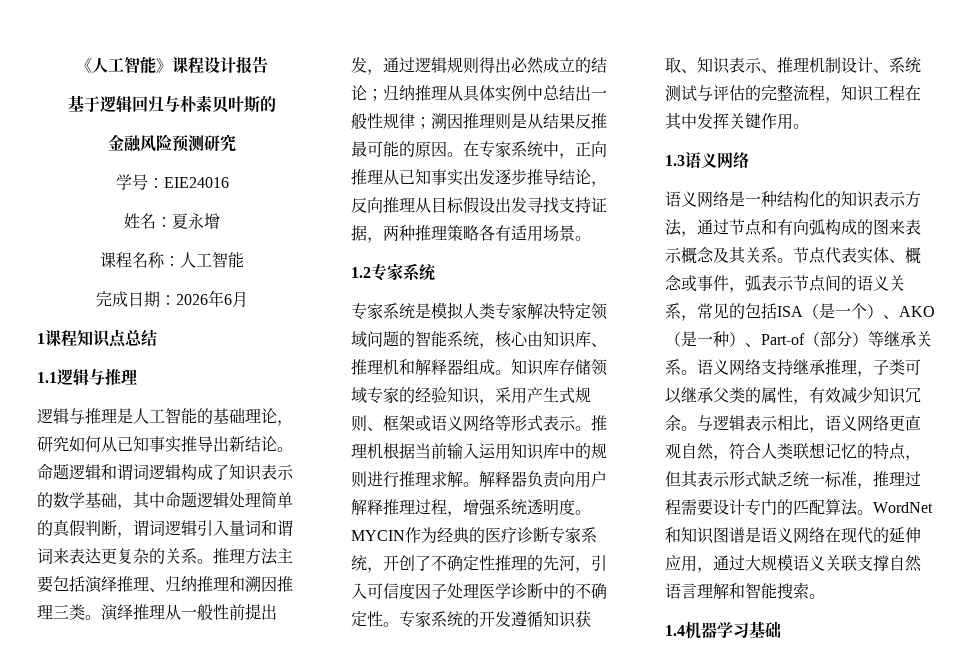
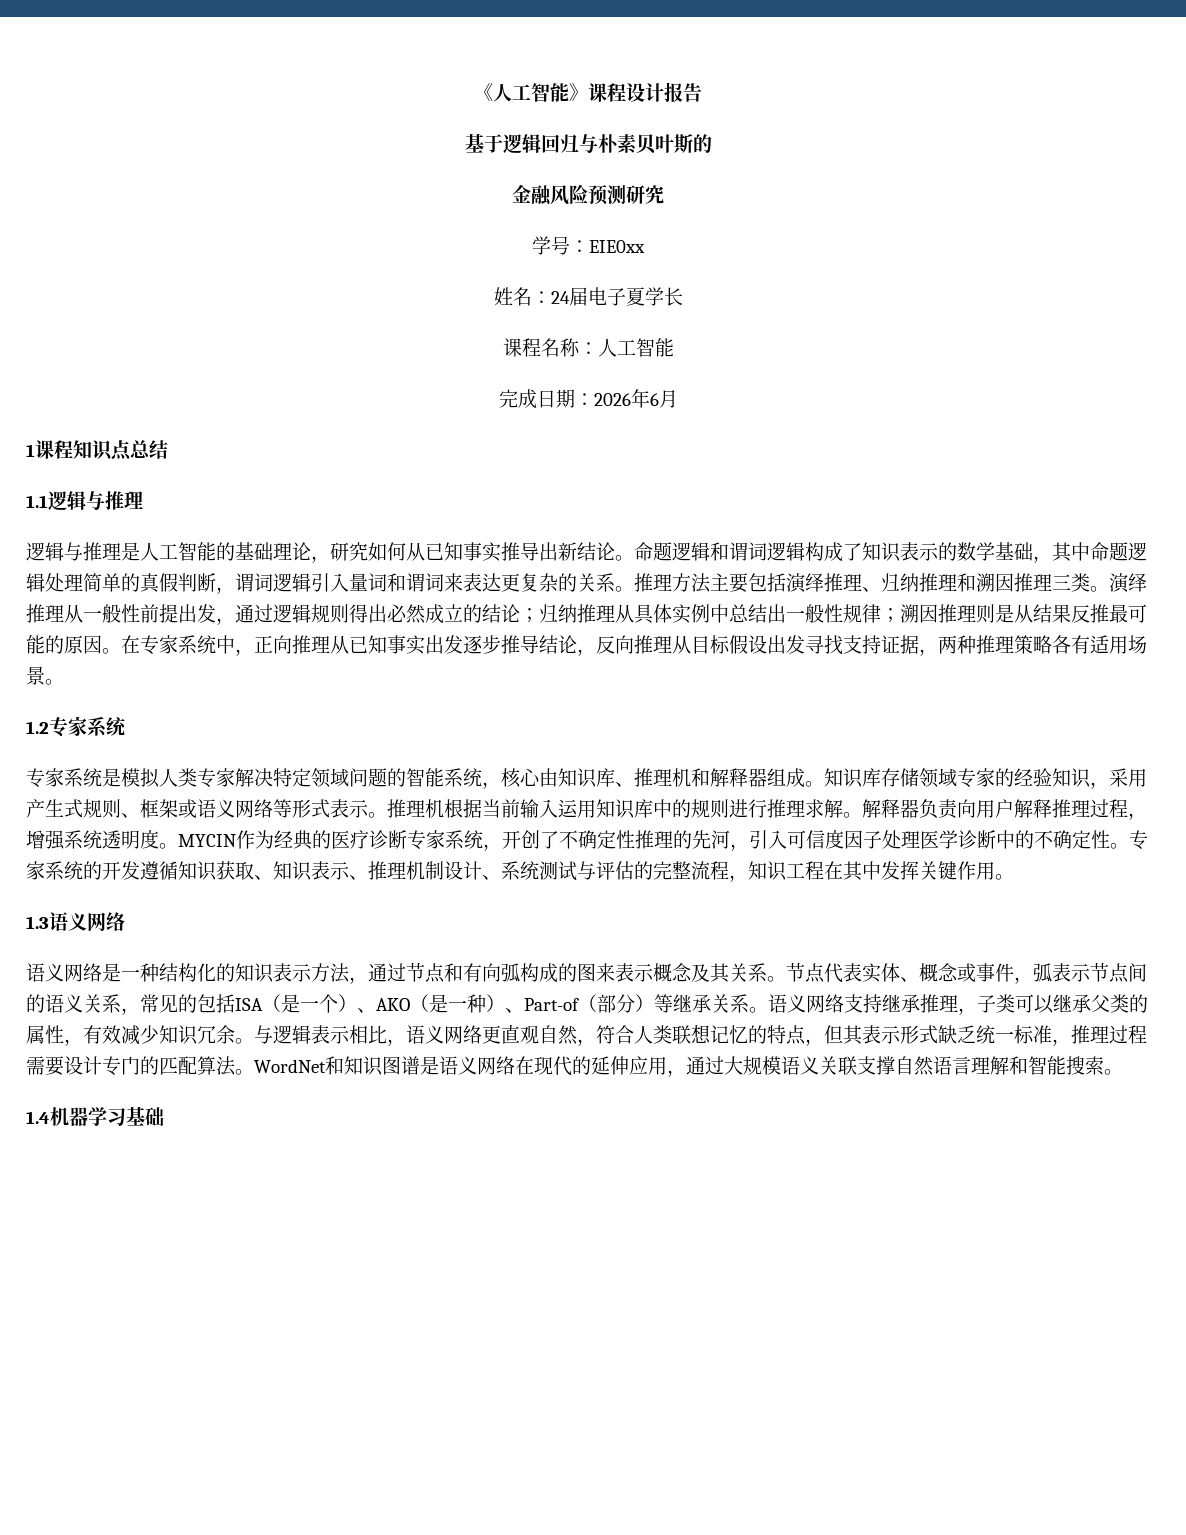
- 学号：EIE24016
+ 学号：EIE0xx
- 姓名：夏永增
+ 姓名：24届电子夏学长

